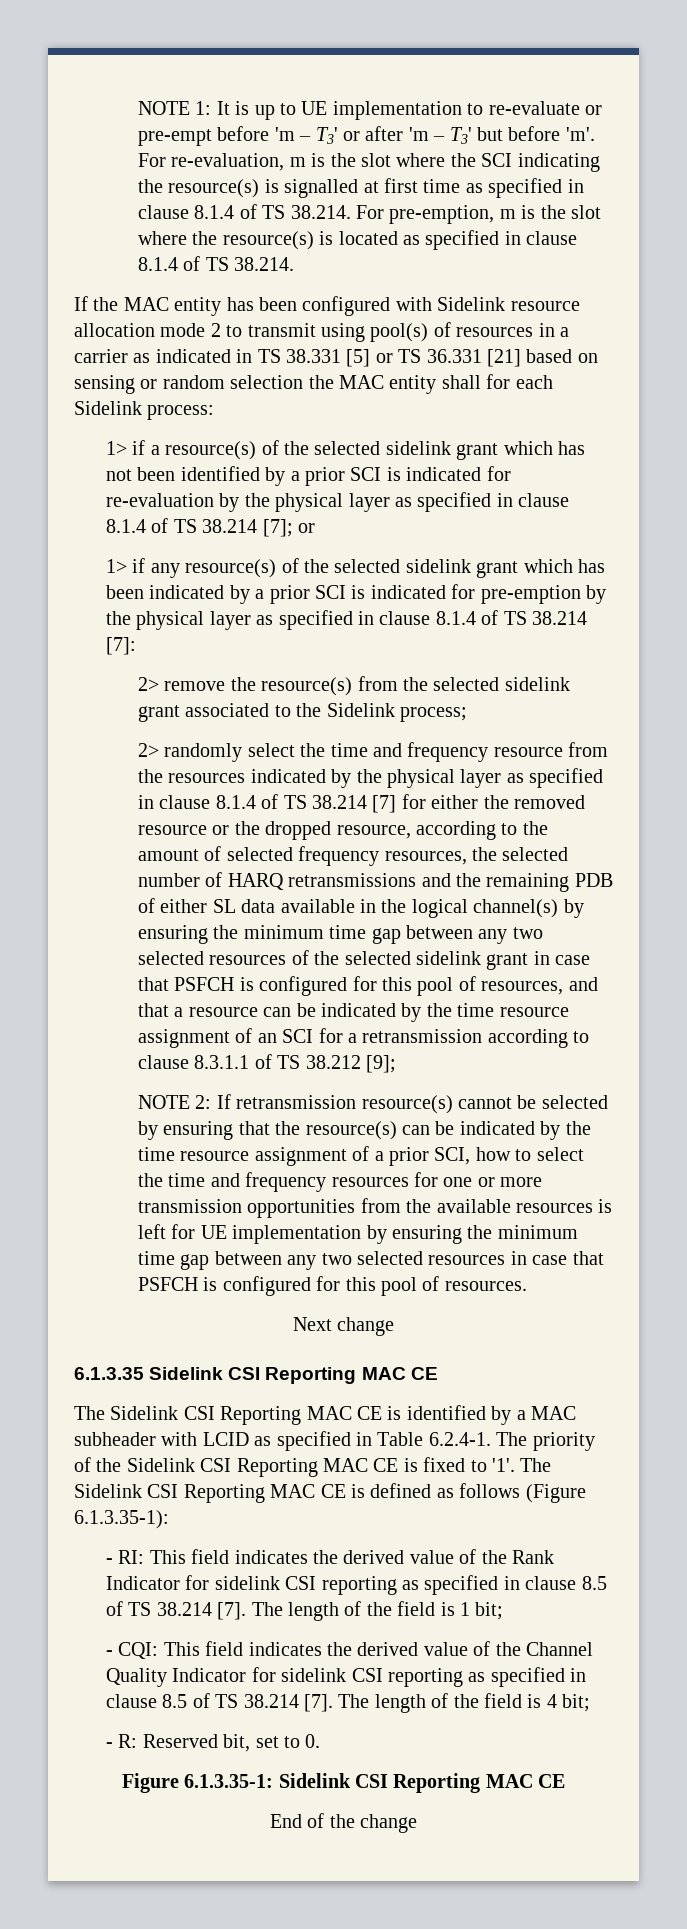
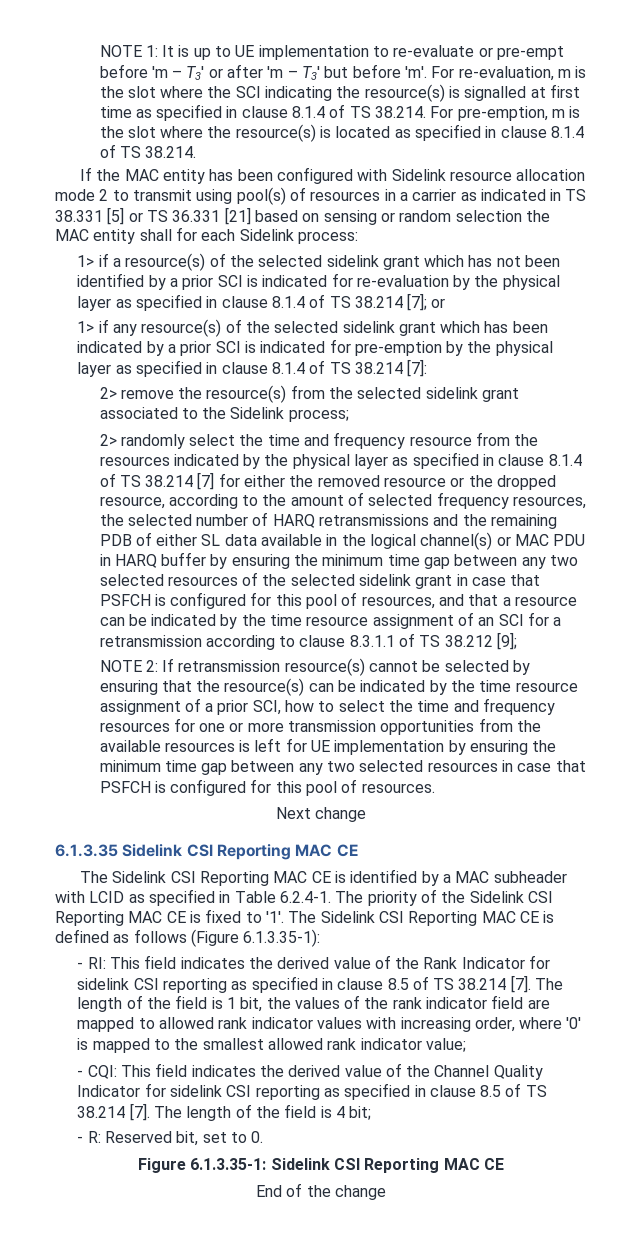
- 2> randomly select the time and frequency resource from the resources indicated by the physical layer as specified in clause 8.1.4 of TS 38.214 [7] for either the removed resource or the dropped resource, according to the amount of selected frequency resources, the selected number of HARQ retransmissions and the remaining PDB of either SL data available in the logical channel(s) by ensuring the minimum time gap between any two selected resources of the selected sidelink grant in case that PSFCH is configured for this pool of resources, and that a resource can be indicated by the time resource assignment of an SCI for a retransmission according to clause 8.3.1.1 of TS 38.212 [9];
+ 2> randomly select the time and frequency resource from the resources indicated by the physical layer as specified in clause 8.1.4 of TS 38.214 [7] for either the removed resource or the dropped resource, according to the amount of selected frequency resources, the selected number of HARQ retransmissions and the remaining PDB of either SL data available in the logical channel(s) or MAC PDU in HARQ buffer by ensuring the minimum time gap between any two selected resources of the selected sidelink grant in case that PSFCH is configured for this pool of resources, and that a resource can be indicated by the time resource assignment of an SCI for a retransmission according to clause 8.3.1.1 of TS 38.212 [9];
- The length of the field is 1 bit;
+ The length of the field is 1 bit, the values of the rank indicator field are mapped to allowed rank indicator values with increasing order, where '0' is mapped to the smallest allowed rank indicator value;

